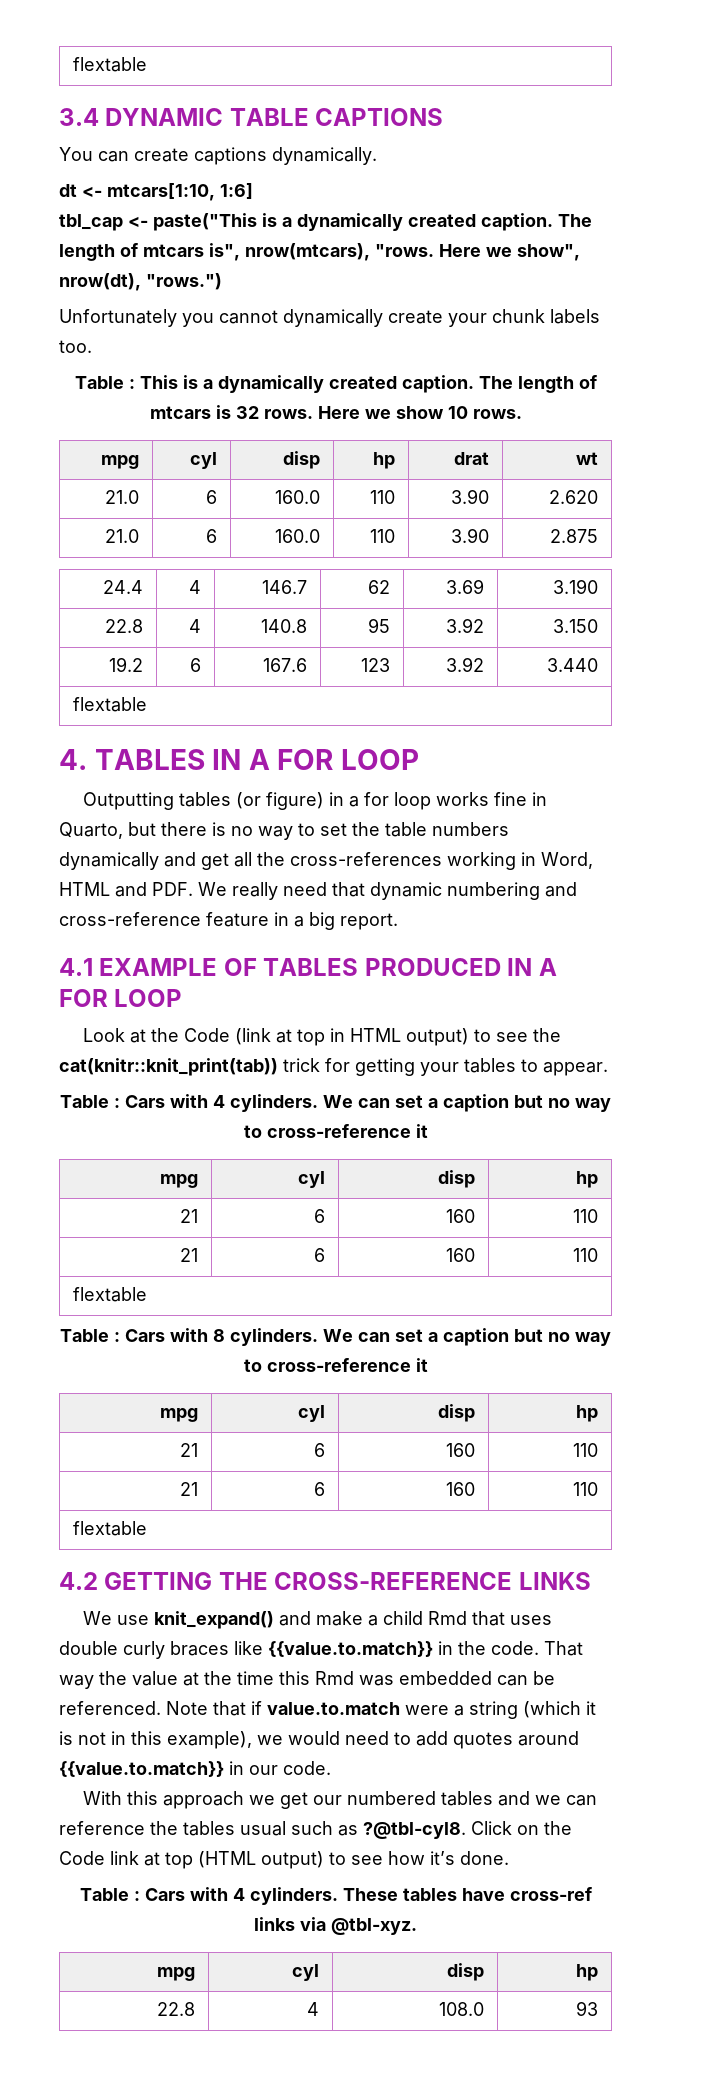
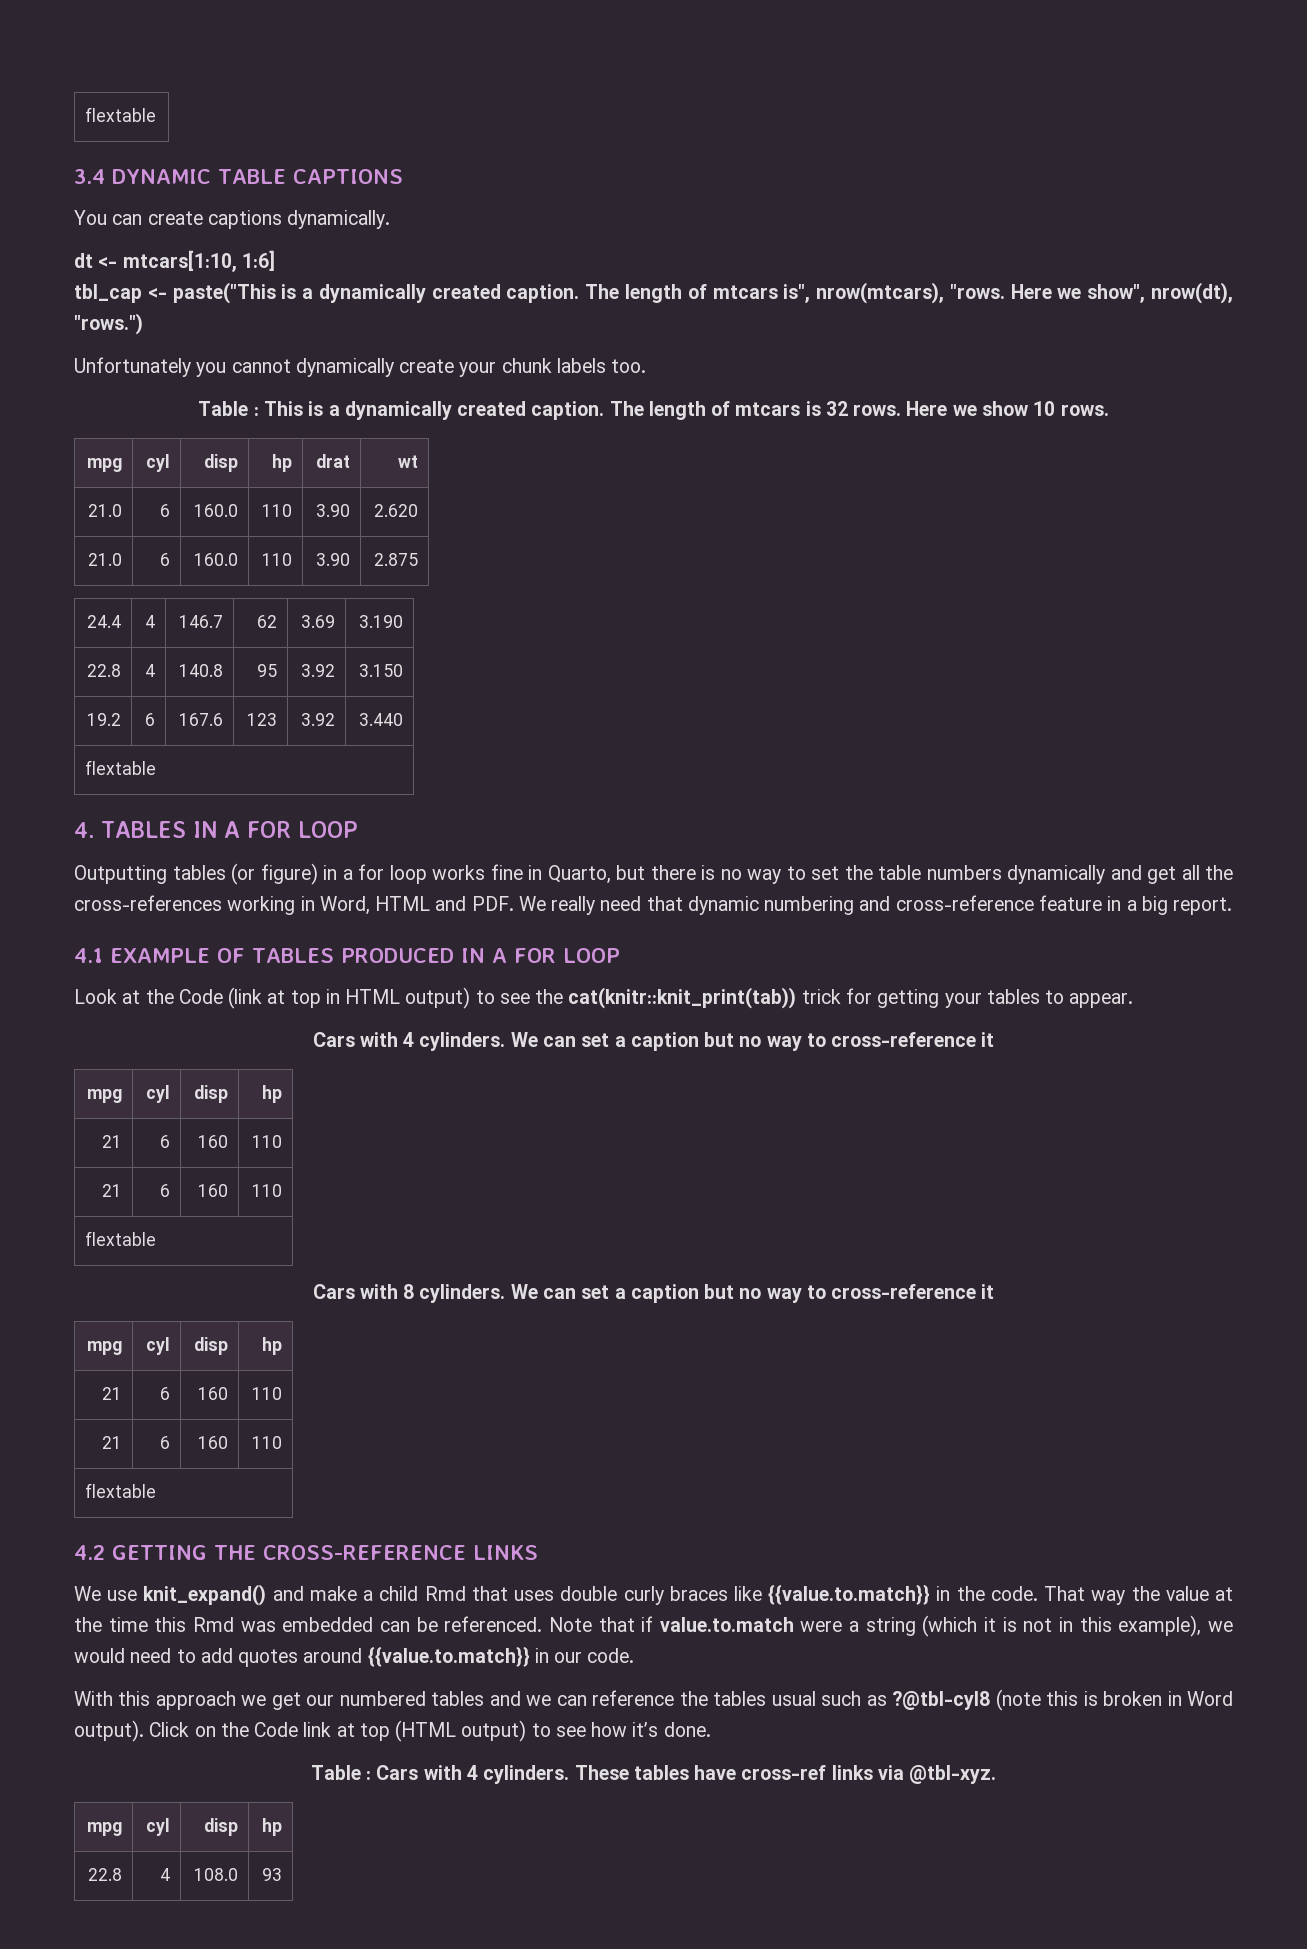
  Look at the Code (link at top in HTML output) to see the cat(knitr::knit_print(tab)) trick for getting your tables to appear.
- Table : Cars with 4 cylinders.
+ Cars with 4 cylinders.
- Table : Cars with 8 cylinders.
+ Cars with 8 cylinders.
- With this approach we get our numbered tables and we can reference the tables usual such as ?@tbl-cyl8.
+ With this approach we get our numbered tables and we can reference the tables usual such as ?@tbl-cyl8 (note this is broken in Word output).

